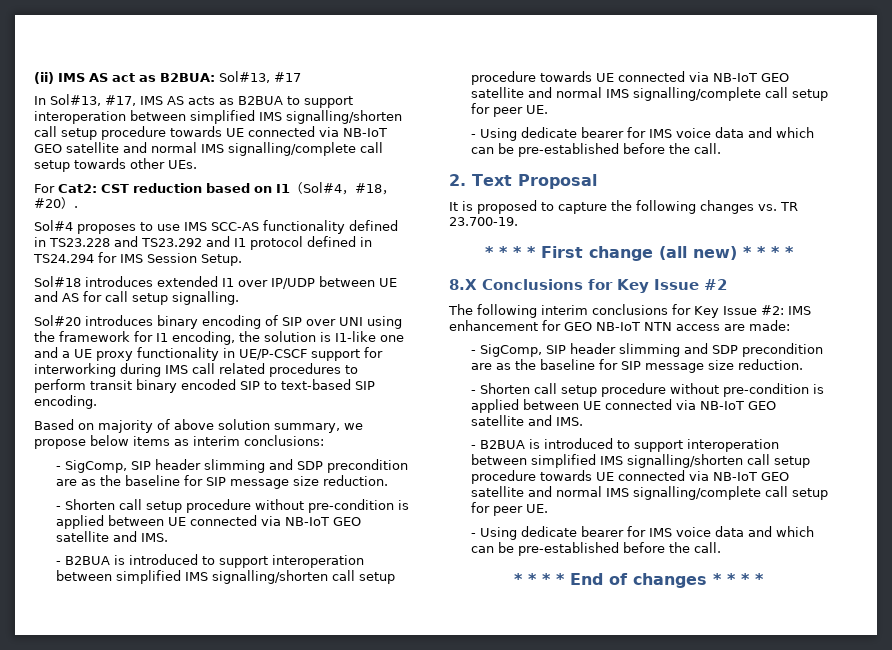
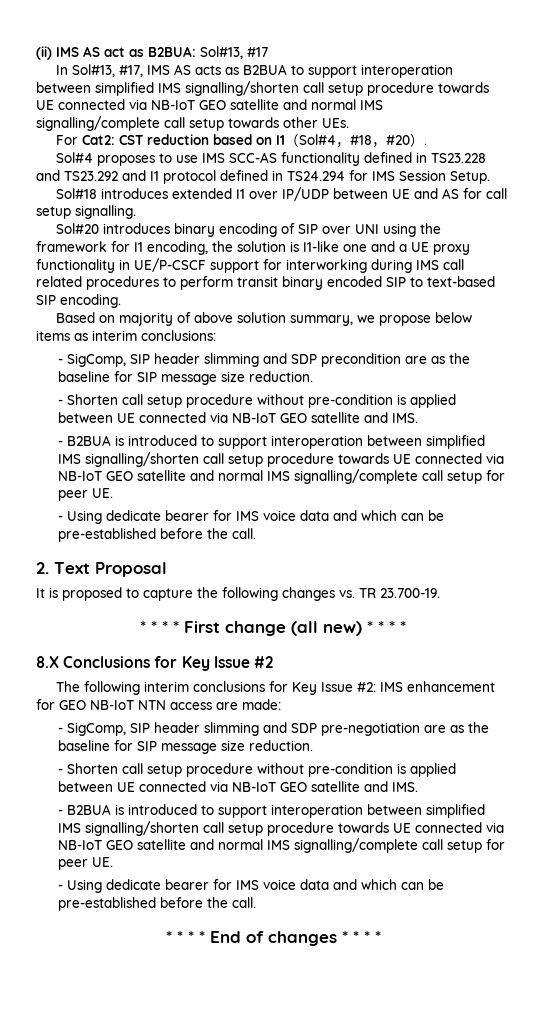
  The following interim conclusions for Key Issue #2: IMS enhancement for GEO NB-IoT NTN access are made:
- - SigComp, SIP header slimming and SDP precondition are as the baseline for SIP message size reduction.
+ - SigComp, SIP header slimming and SDP pre-negotiation are as the baseline for SIP message size reduction.

